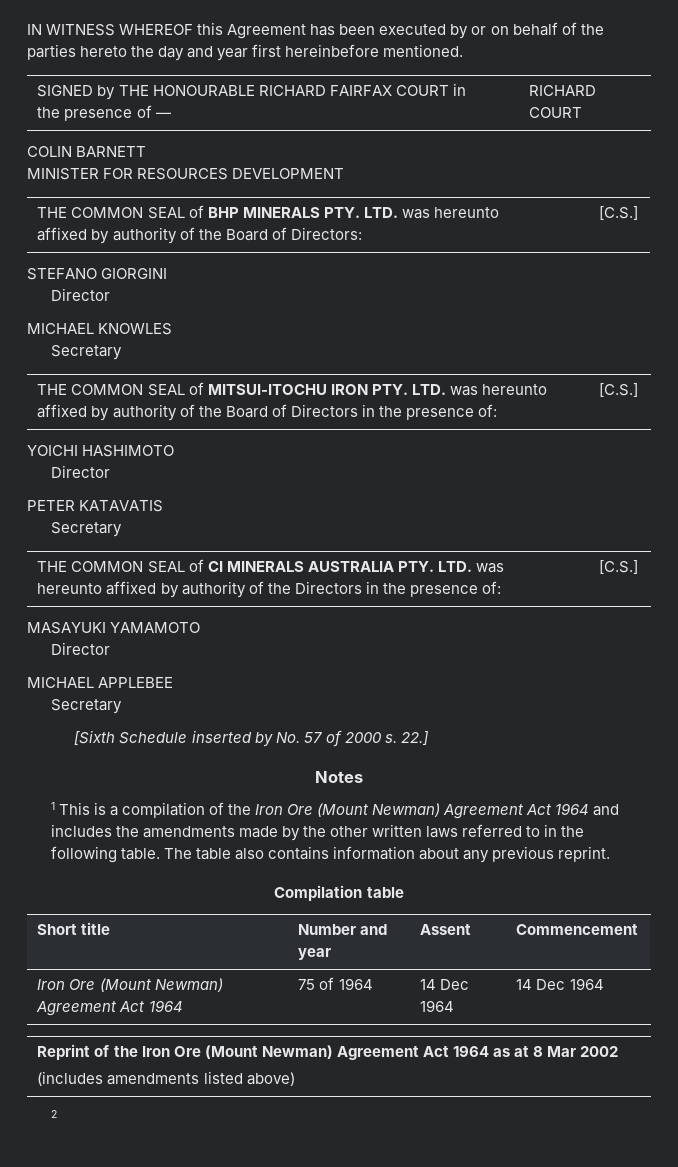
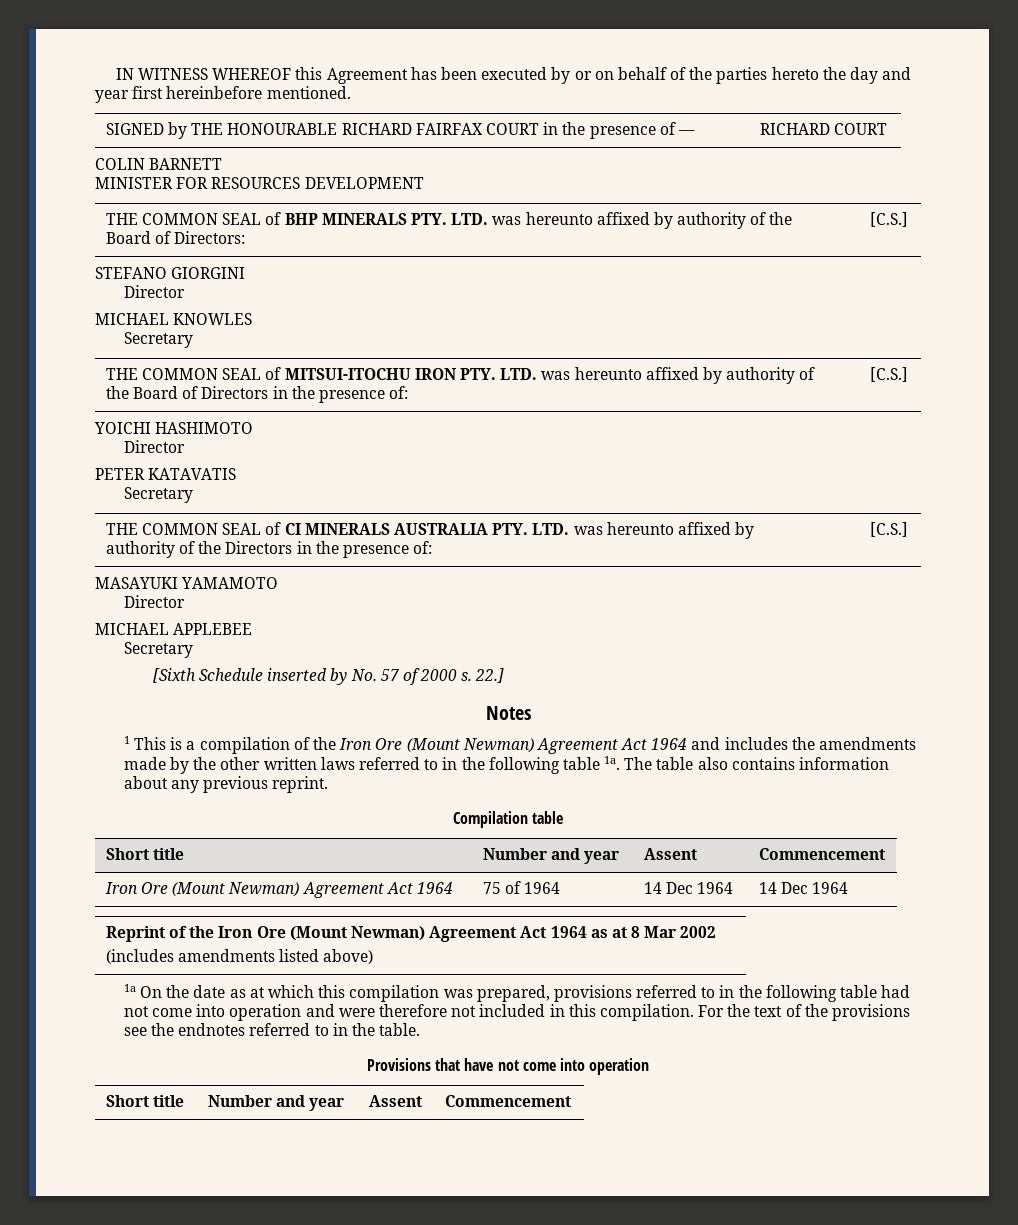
- 1 This is a compilation of the Iron Ore (Mount Newman) Agreement Act 1964 and includes the amendments made by the other written laws referred to in the following table.
+ 1 This is a compilation of the Iron Ore (Mount Newman) Agreement Act 1964 and includes the amendments made by the other written laws referred to in the following table 1a.
- 2
+ 1a On the date as at which this compilation was prepared, provisions referred to in the following table had not come into operation and were therefore not included in this compilation. For the text of the provisions see the endnotes referred to in the table.
+ Provisions that have not come into operation
+ Short title | Number and year | Assent | Commencement

